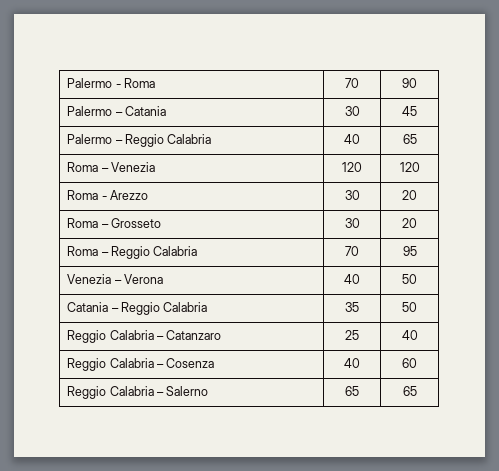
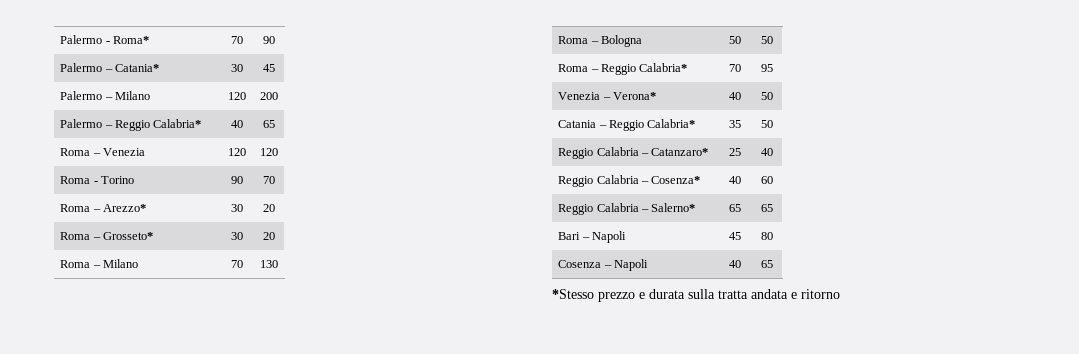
- Palermo - Roma | 70 | 90
+ Palermo - Roma* | 70 | 90
- Palermo – Catania | 30 | 45
+ Palermo – Catania* | 30 | 45
+ Palermo – Milano | 120 | 200
- Palermo – Reggio Calabria | 40 | 65
+ Palermo – Reggio Calabria* | 40 | 65
- Roma - Arezzo | 30 | 20
- Roma – Grosseto | 30 | 20
+ Roma - Torino | 90 | 70
+ Roma – Arezzo* | 30 | 20
+ Roma – Grosseto* | 30 | 20
+ Roma – Milano | 70 | 130
+ Roma – Bologna | 50 | 50
- Roma – Reggio Calabria | 70 | 95
+ Roma – Reggio Calabria* | 70 | 95
- Venezia – Verona | 40 | 50
+ Venezia – Verona* | 40 | 50
- Catania – Reggio Calabria | 35 | 50
+ Catania – Reggio Calabria* | 35 | 50
- Reggio Calabria – Catanzaro | 25 | 40
+ Reggio Calabria – Catanzaro* | 25 | 40
- Reggio Calabria – Cosenza | 40 | 60
+ Reggio Calabria – Cosenza* | 40 | 60
- Reggio Calabria – Salerno | 65 | 65
+ Reggio Calabria – Salerno* | 65 | 65
+ Bari – Napoli | 45 | 80
+ Cosenza – Napoli | 40 | 65
+ *Stesso prezzo e durata sulla tratta andata e ritorno

